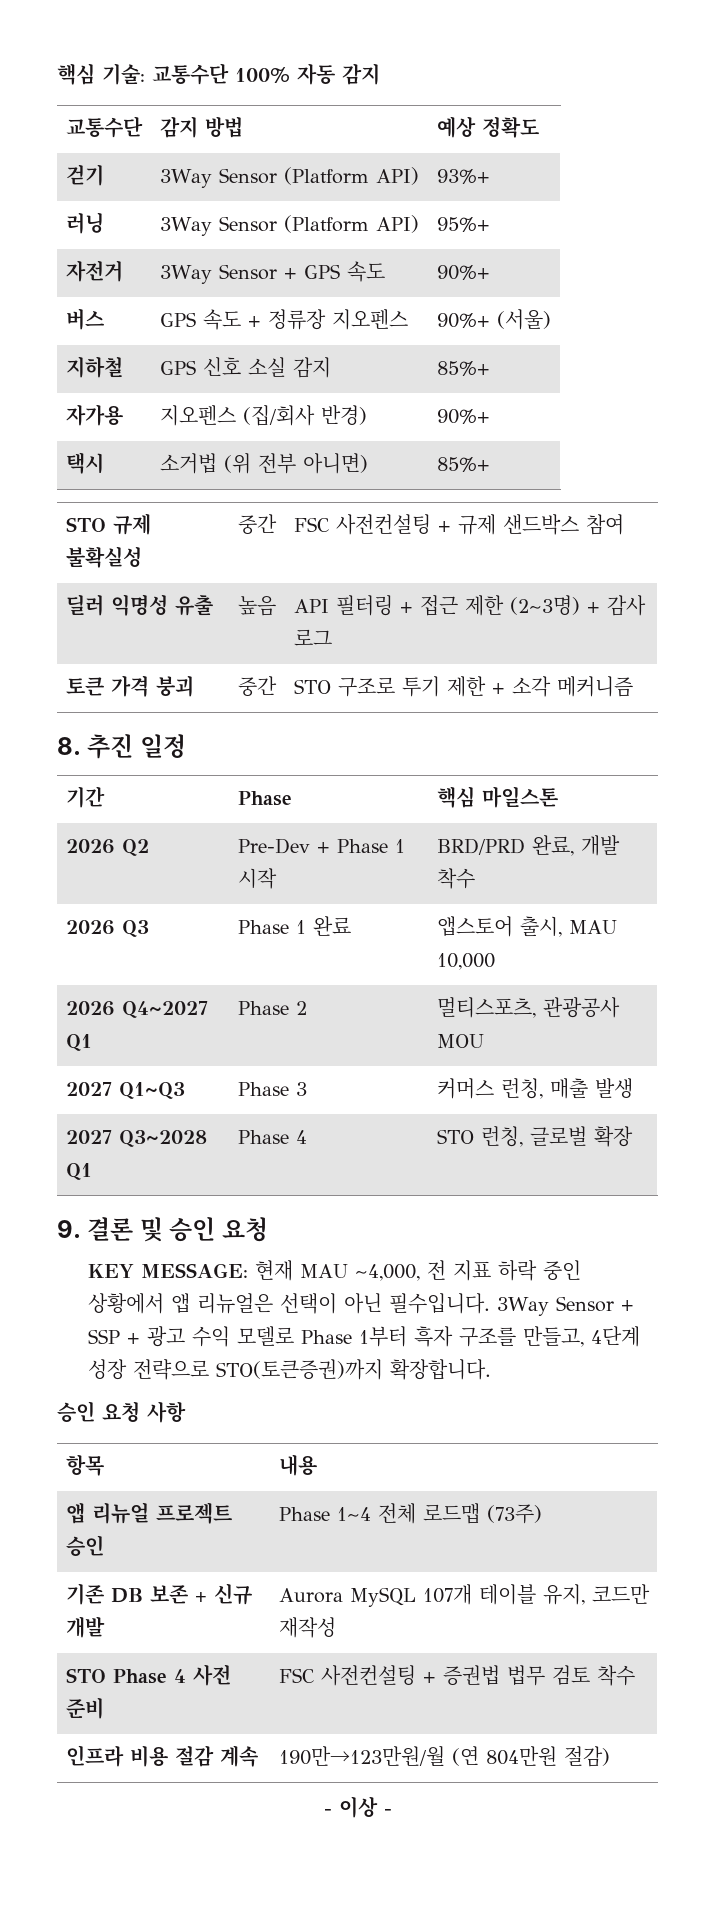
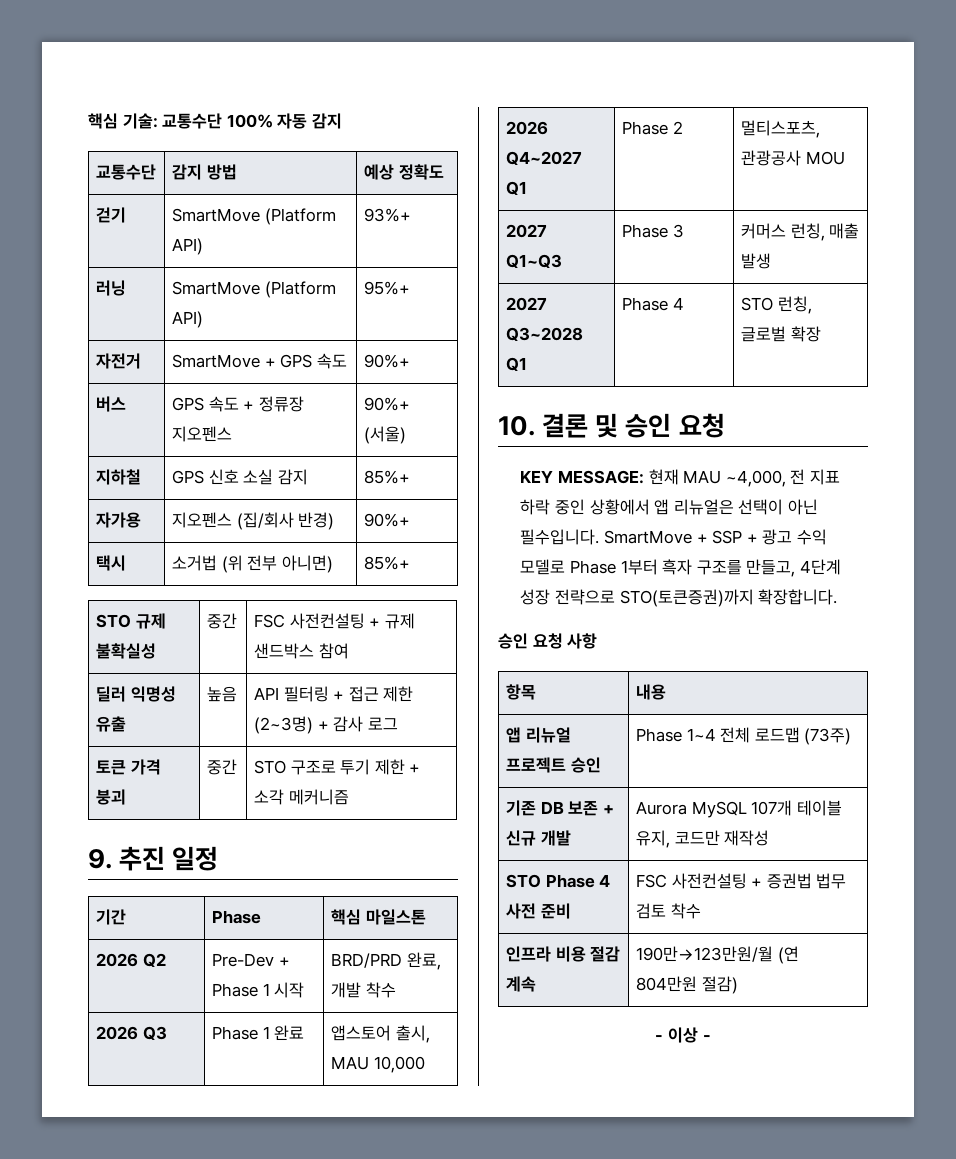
- 걷기 | 3Way Sensor (Platform API) | 93%+
+ 걷기 | SmartMove (Platform API) | 93%+
- 러닝 | 3Way Sensor (Platform API) | 95%+
+ 러닝 | SmartMove (Platform API) | 95%+
- 자전거 | 3Way Sensor + GPS 속도 | 90%+
+ 자전거 | SmartMove + GPS 속도 | 90%+
- 8. 추진 일정
+ 9. 추진 일정
- 9. 결론 및 승인 요청
+ 10. 결론 및 승인 요청
- 3Way Sensor + SSP + 광고 수익 모델로 Phase 1부터 흑자 구조를 만들고, 4단계 성장 전략으로 STO(토큰증권)까지 확장합니다.
+ SmartMove + SSP + 광고 수익 모델로 Phase 1부터 흑자 구조를 만들고, 4단계 성장 전략으로 STO(토큰증권)까지 확장합니다.

